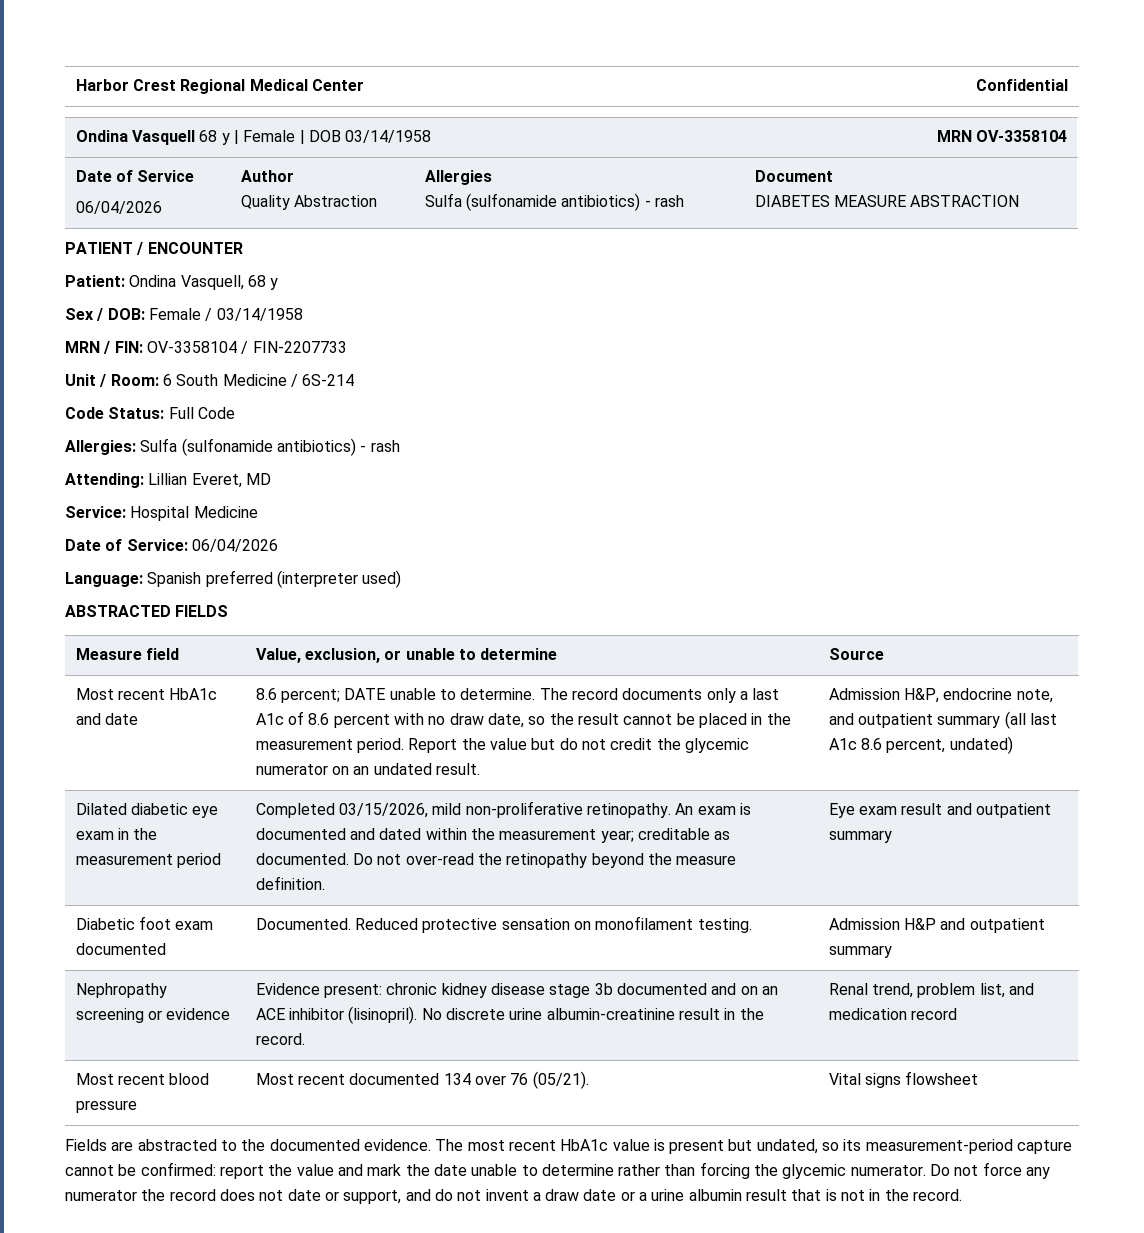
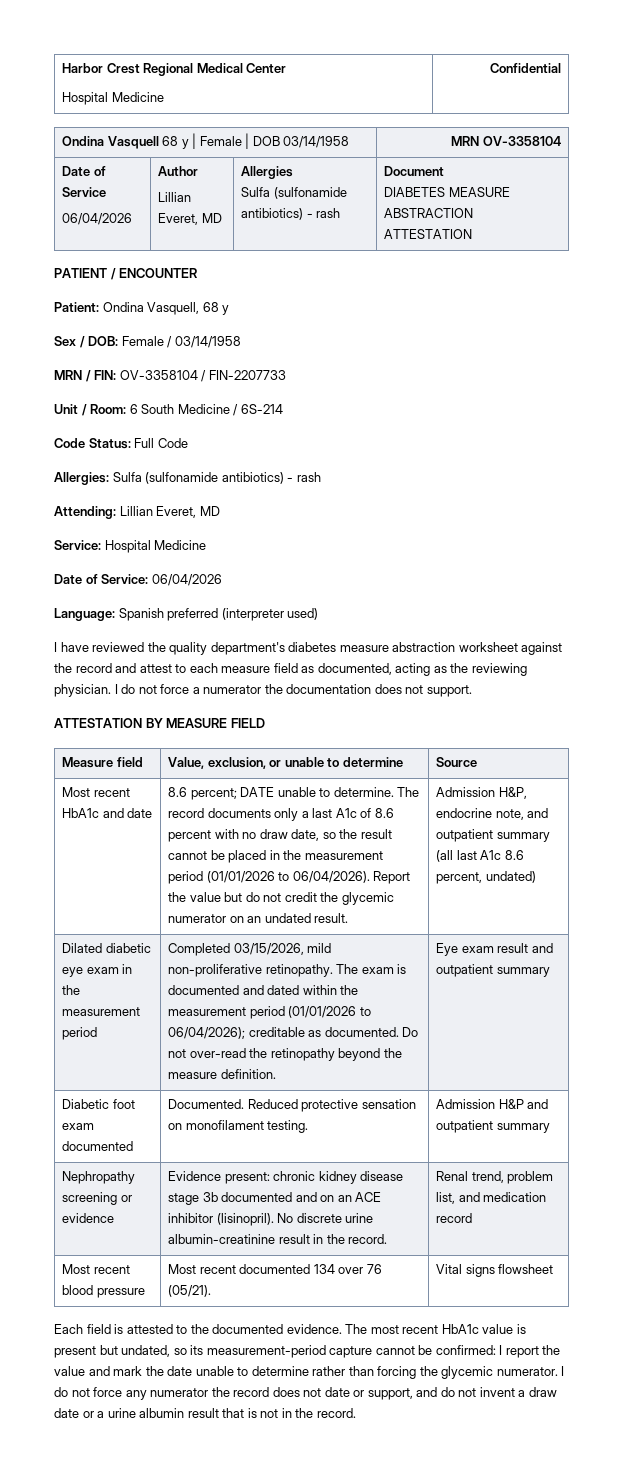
- Harbor Crest Regional Medical Center | Confidential
+ Harbor Crest Regional Medical Center
+ Hospital Medicine | Confidential
  Date of Service
  06/04/2026 | Author
- Quality Abstraction | Allergies
+ Lillian Everet, MD | Allergies
  Sulfa (sulfonamide antibiotics) - rash | Document
- DIABETES MEASURE ABSTRACTION
+ DIABETES MEASURE ABSTRACTION ATTESTATION
- ABSTRACTED FIELDS
+ I have reviewed the quality department's diabetes measure abstraction worksheet against the record and attest to each measure field as documented, acting as the reviewing physician. I do not force a numerator the documentation does not support.
+ ATTESTATION BY MEASURE FIELD
- The record documents only a last A1c of 8.6 percent with no draw date, so the result cannot be placed in the measurement period.
+ The record documents only a last A1c of 8.6 percent with no draw date, so the result cannot be placed in the measurement period (01/01/2026 to 06/04/2026).
- An exam is documented and dated within the measurement year; creditable as documented.
+ The exam is documented and dated within the measurement period (01/01/2026 to 06/04/2026); creditable as documented.
- Fields are abstracted to the documented evidence.
+ Each field is attested to the documented evidence.
- The most recent HbA1c value is present but undated, so its measurement-period capture cannot be confirmed: report the value and mark the date unable to determine rather than forcing the glycemic numerator.
+ The most recent HbA1c value is present but undated, so its measurement-period capture cannot be confirmed: I report the value and mark the date unable to determine rather than forcing the glycemic numerator.
- Do not force any numerator the record does not date or support, and do not invent a draw date or a urine albumin result that is not in the record.
+ I do not force any numerator the record does not date or support, and do not invent a draw date or a urine albumin result that is not in the record.

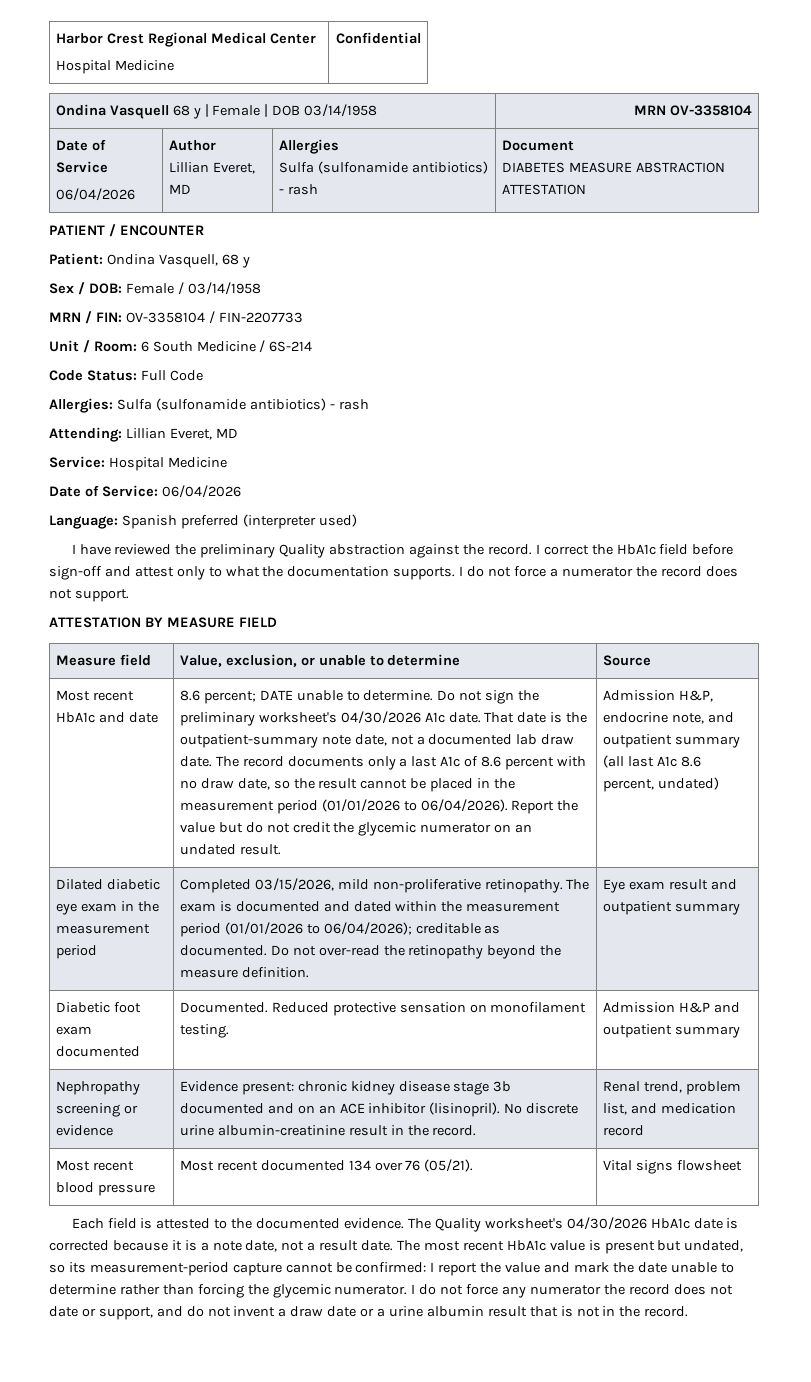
- I have reviewed the quality department's diabetes measure abstraction worksheet against the record and attest to each measure field as documented, acting as the reviewing physician.
+ I have reviewed the preliminary Quality abstraction against the record. I correct the HbA1c field before sign-off and attest only to what the documentation supports.
- I do not force a numerator the documentation does not support.
+ I do not force a numerator the record does not support.
+ Do not sign the preliminary worksheet's 04/30/2026 A1c date. That date is the outpatient-summary note date, not a documented lab draw date.
- The most recent HbA1c value is present but undated, so its measurement-period capture cannot be confirmed: I report the value and mark the date unable to determine rather than forcing the glycemic numerator.
+ The Quality worksheet's 04/30/2026 HbA1c date is corrected because it is a note date, not a result date. The most recent HbA1c value is present but undated, so its measurement-period capture cannot be confirmed: I report the value and mark the date unable to determine rather than forcing the glycemic numerator.

